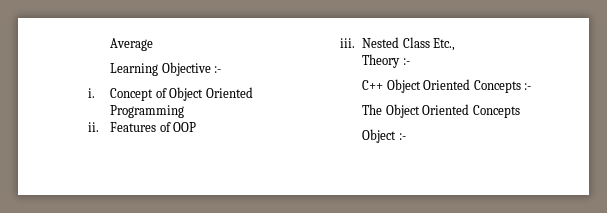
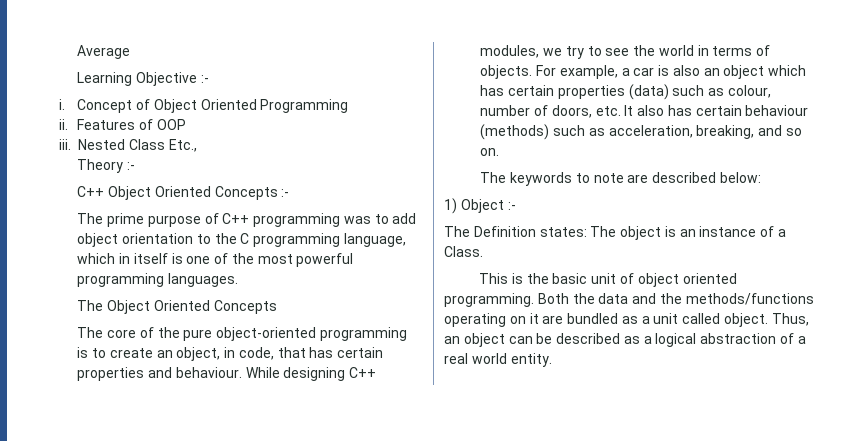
+ The prime purpose of C++ programming was to add object orientation to the C programming language, which in itself is one of the most powerful programming languages.
  The Object Oriented Concepts
- Object :-
+ The core of the pure object-oriented programming is to create an object, in code, that has certain properties and behaviour. While designing C++ modules, we try to see the world in terms of objects. For example, a car is also an object which has certain properties (data) such as colour, number of doors, etc. It also has certain behaviour (methods) such as acceleration, breaking, and so on.
+ The keywords to note are described below:
+ 1) Object :-
+ The Definition states: The object is an instance of a Class.
+ This is the basic unit of object oriented programming. Both the data and the methods/functions operating on it are bundled as a unit called object. Thus, an object can be described as a logical abstraction of a real world entity.

